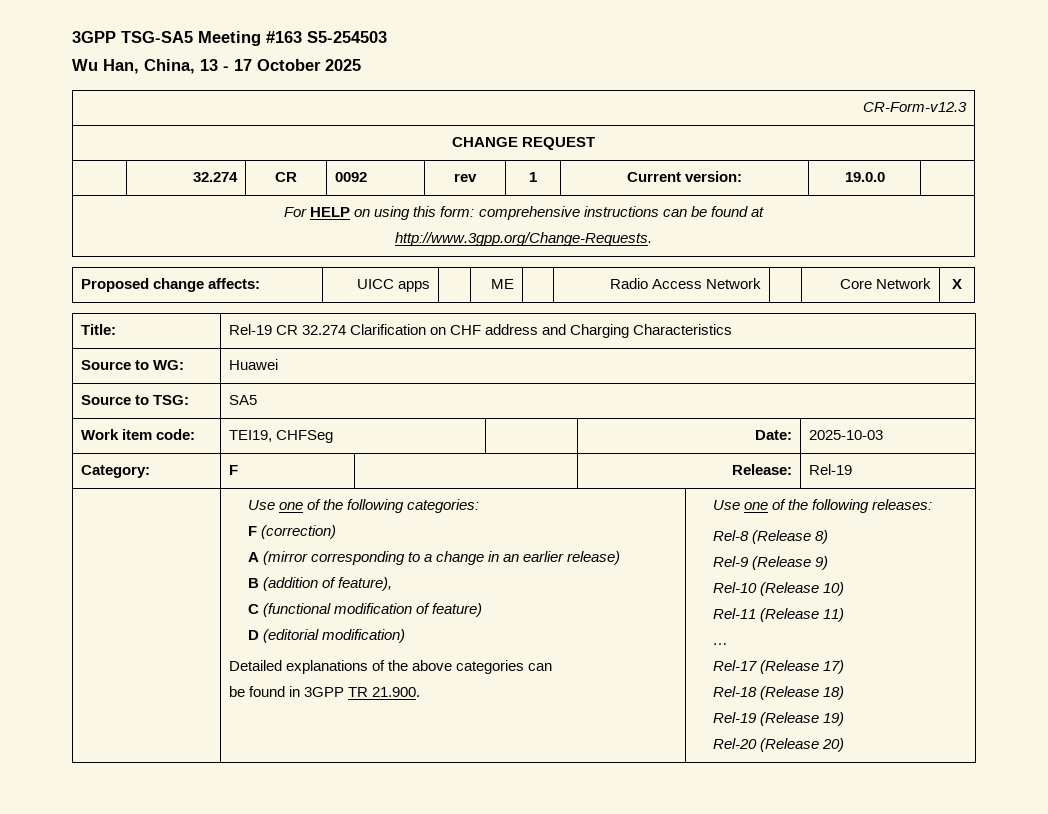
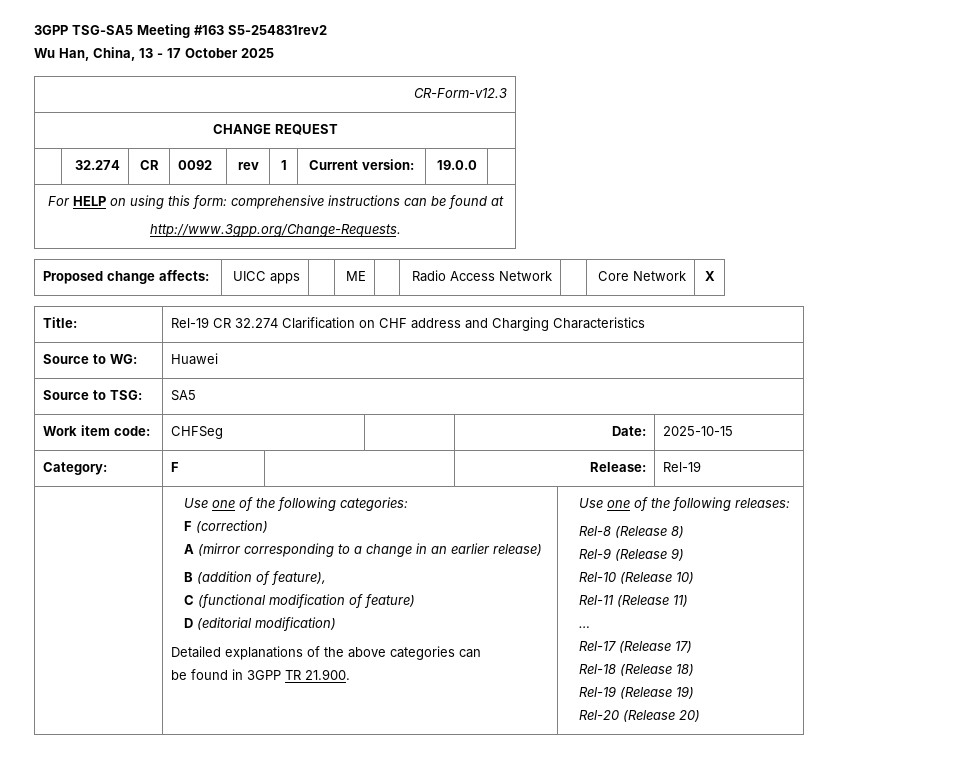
- 3GPP TSG-SA5 Meeting #163 S5-254503
+ 3GPP TSG-SA5 Meeting #163 S5-254831rev2
- Work item code: | TEI19, CHFSeg | | Date: | 2025-10-03
+ Work item code: | CHFSeg | | Date: | 2025-10-15

